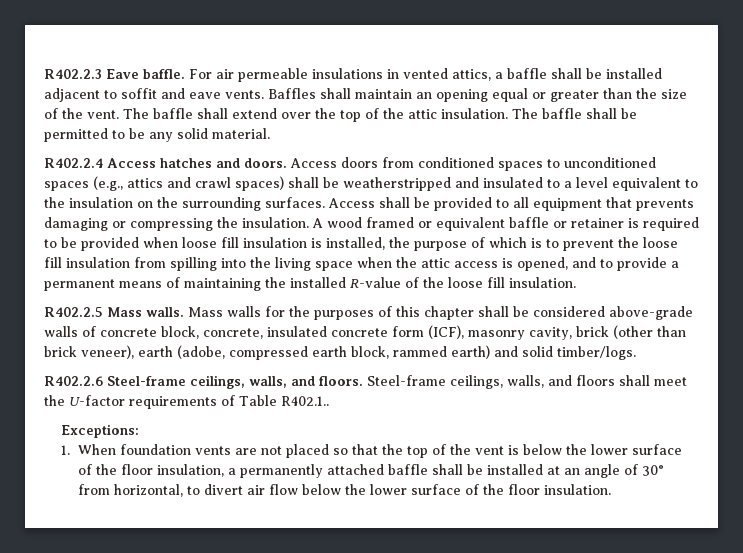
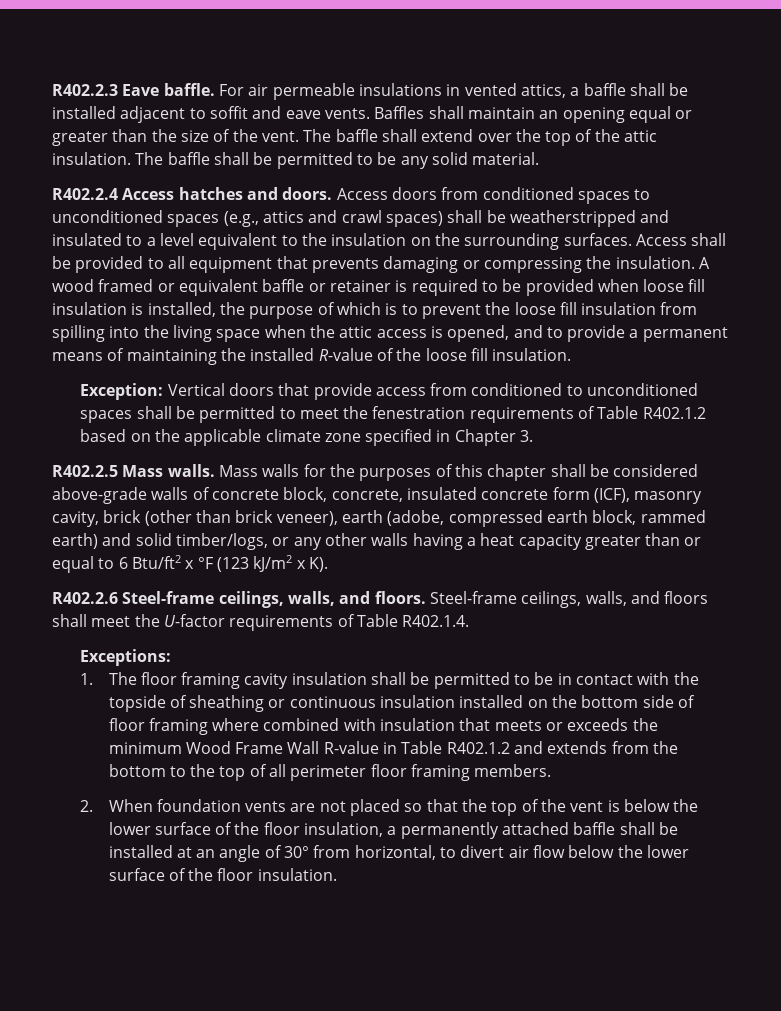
+ Exception: Vertical doors that provide access from conditioned to unconditioned spaces shall be permitted to meet the fenestration requirements of Table R402.1.2 based on the applicable climate zone specified in Chapter 3.
- Mass walls for the purposes of this chapter shall be considered above-grade walls of concrete block, concrete, insulated concrete form (ICF), masonry cavity, brick (other than brick veneer), earth (adobe, compressed earth block, rammed earth) and solid timber/logs.
+ Mass walls for the purposes of this chapter shall be considered above-grade walls of concrete block, concrete, insulated concrete form (ICF), masonry cavity, brick (other than brick veneer), earth (adobe, compressed earth block, rammed earth) and solid timber/logs, or any other walls having a heat capacity greater than or equal to 6 Btu/ft2 x °F (123 kJ/m2 x K).
- Steel-frame ceilings, walls, and floors shall meet the U-factor requirements of Table R402.1..
+ Steel-frame ceilings, walls, and floors shall meet the U-factor requirements of Table R402.1.4.
- 1. When foundation vents are not placed so that the top of the vent is below the lower surface of the floor insulation, a permanently attached baffle shall be installed at an angle of 30° from horizontal, to divert air flow below the lower surface of the floor insulation.
+ 1. The floor framing cavity insulation shall be permitted to be in contact with the topside of sheathing or continuous insulation installed on the bottom side of floor framing where combined with insulation that meets or exceeds the minimum Wood Frame Wall R-value in Table R402.1.2 and extends from the bottom to the top of all perimeter floor framing members.
+ 2. When foundation vents are not placed so that the top of the vent is below the lower surface of the floor insulation, a permanently attached baffle shall be installed at an angle of 30° from horizontal, to divert air flow below the lower surface of the floor insulation.

